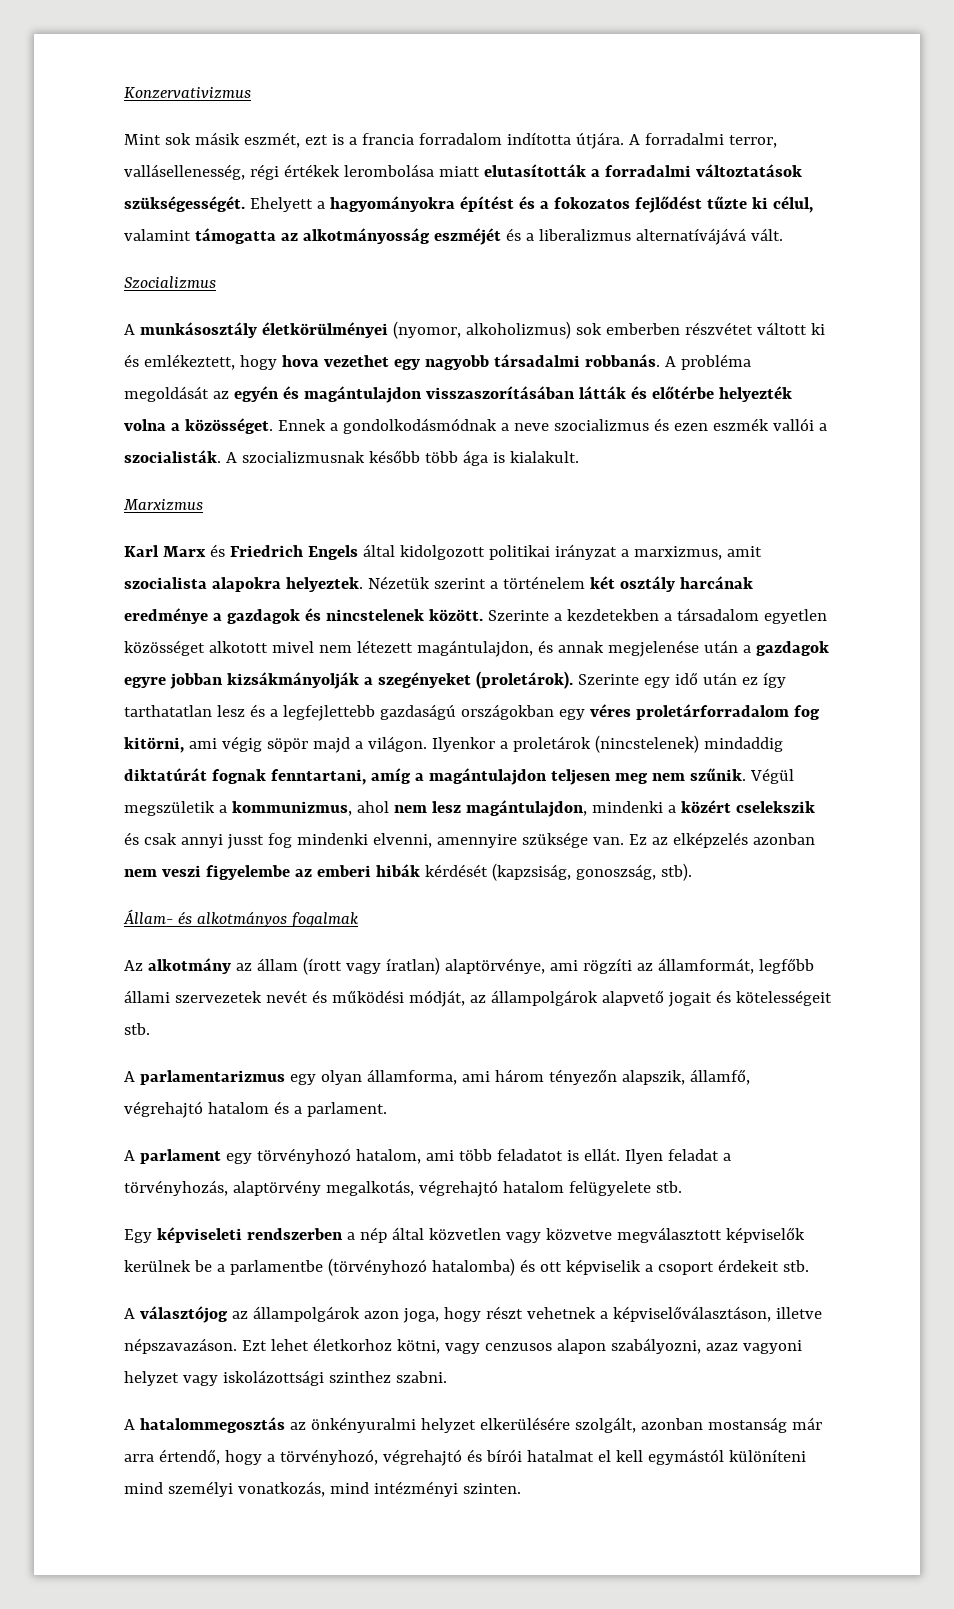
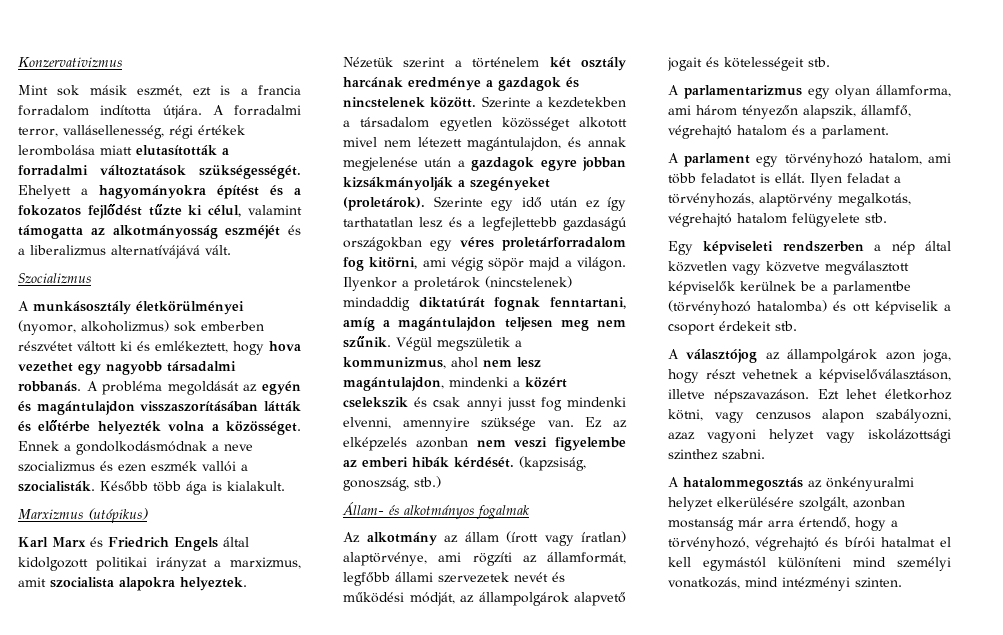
- A szocializmusnak később több ága is kialakult.
+ Később több ága is kialakult.
- Marxizmus
+ Marxizmus (utópikus)
- Ez az elképzelés azonban nem veszi figyelembe az emberi hibák kérdését (kapzsiság, gonoszság, stb).
+ Ez az elképzelés azonban nem veszi figyelembe az emberi hibák kérdését. (kapzsiság, gonoszság, stb.)

